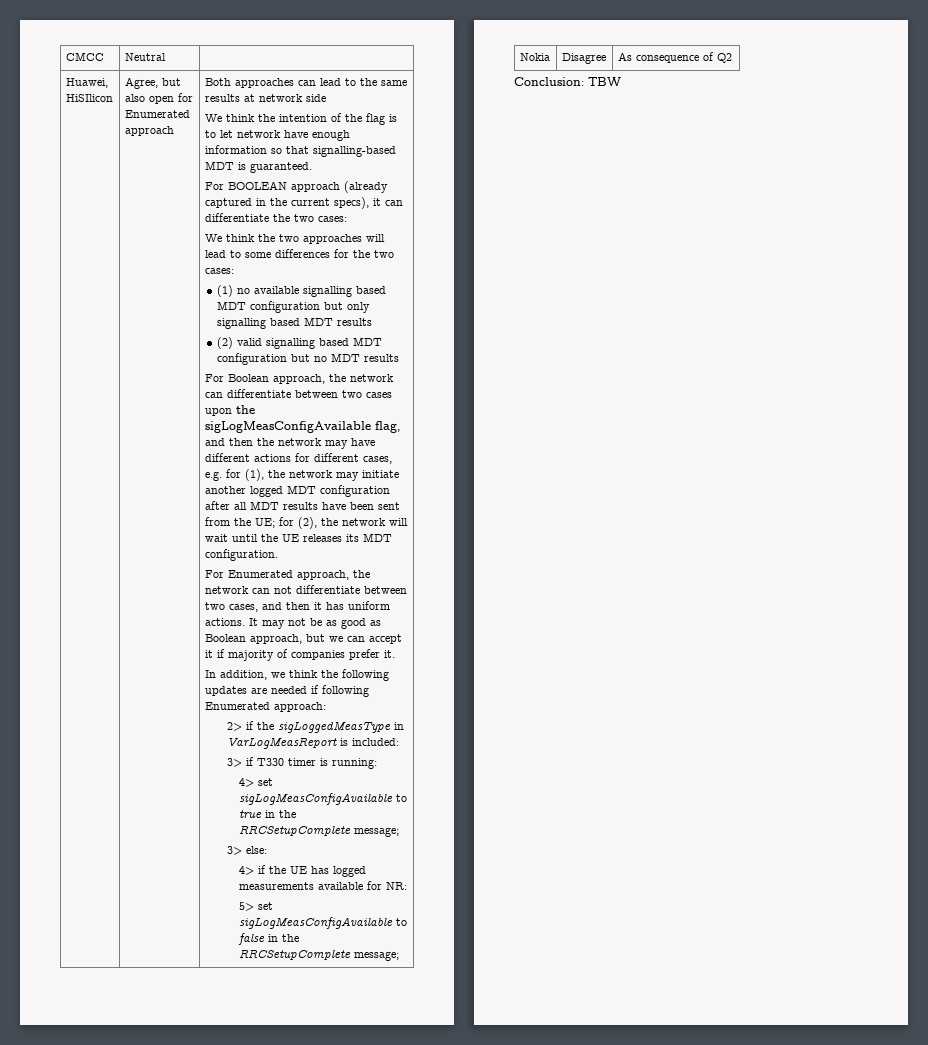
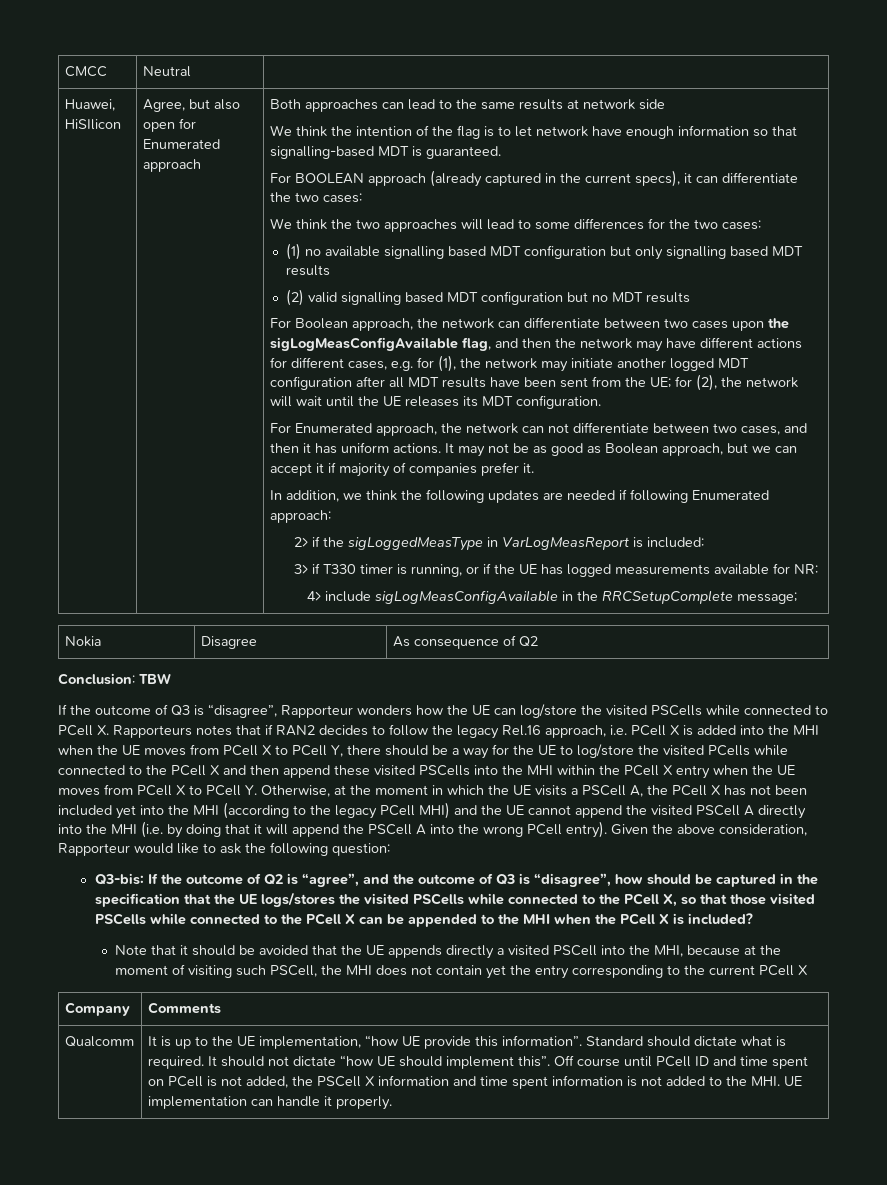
- 3> if T330 timer is running:
- 4> set sigLogMeasConfigAvailable to true in the RRCSetupComplete message;
- 3> else:
- 4> if the UE has logged measurements available for NR:
+ 3> if T330 timer is running, or if the UE has logged measurements available for NR:
- 5> set sigLogMeasConfigAvailable to false in the RRCSetupComplete message;
+ 4> include sigLogMeasConfigAvailable in the RRCSetupComplete message;
+ If the outcome of Q3 is “disagree”, Rapporteur wonders how the UE can log/store the visited PSCells while connected to PCell X. Rapporteurs notes that if RAN2 decides to follow the legacy Rel.16 approach, i.e. PCell X is added into the MHI when the UE moves from PCell X to PCell Y, there should be a way for the UE to log/store the visited PCells while connected to the PCell X and then append these visited PSCells into the MHI within the PCell X entry when the UE moves from PCell X to PCell Y. Otherwise, at the moment in which the UE visits a PSCell A, the PCell X has not been included yet into the MHI (according to the legacy PCell MHI) and the UE cannot append the visited PSCell A directly into the MHI (i.e. by doing that it will append the PSCell A into the wrong PCell entry). Given the above consideration, Rapporteur would like to ask the following question:
+ Q3-bis: If the outcome of Q2 is “agree”, and the outcome of Q3 is “disagree”, how should be captured in the specification that the UE logs/stores the visited PSCells while connected to the PCell X, so that those visited PSCells while connected to the PCell X can be appended to the MHI when the PCell X is included?
+ Note that it should be avoided that the UE appends directly a visited PSCell into the MHI, because at the moment of visiting such PSCell, the MHI does not contain yet the entry corresponding to the current PCell X
+ Company | Comments
+ Qualcomm | It is up to the UE implementation, “how UE provide this information”. Standard should dictate what is required. It should not dictate “how UE should implement this”. Off course until PCell ID and time spent on PCell is not added, the PSCell X information and time spent information is not added to the MHI. UE implementation can handle it properly.

